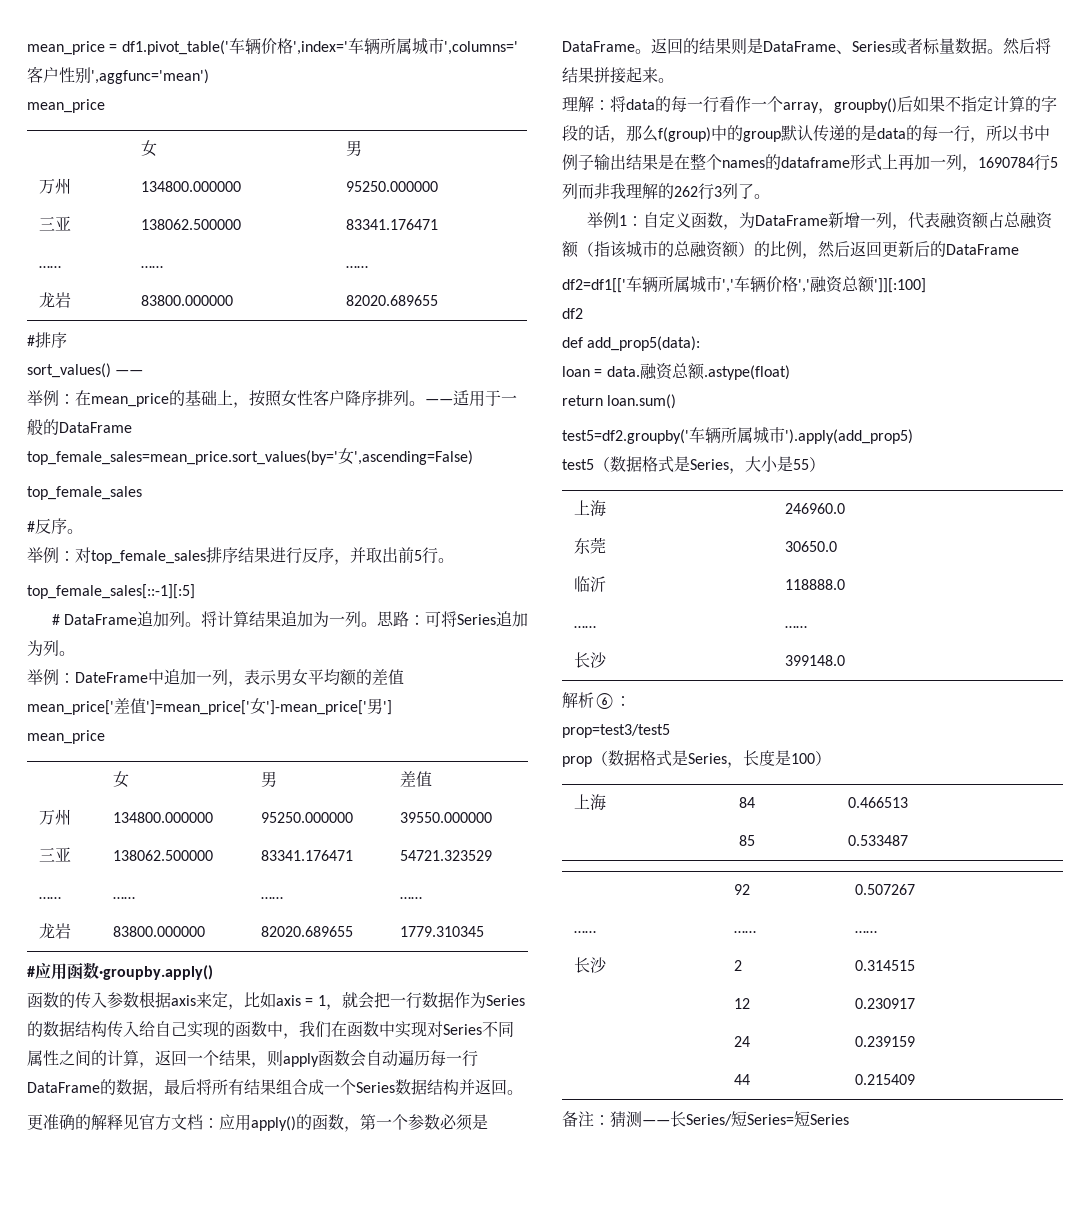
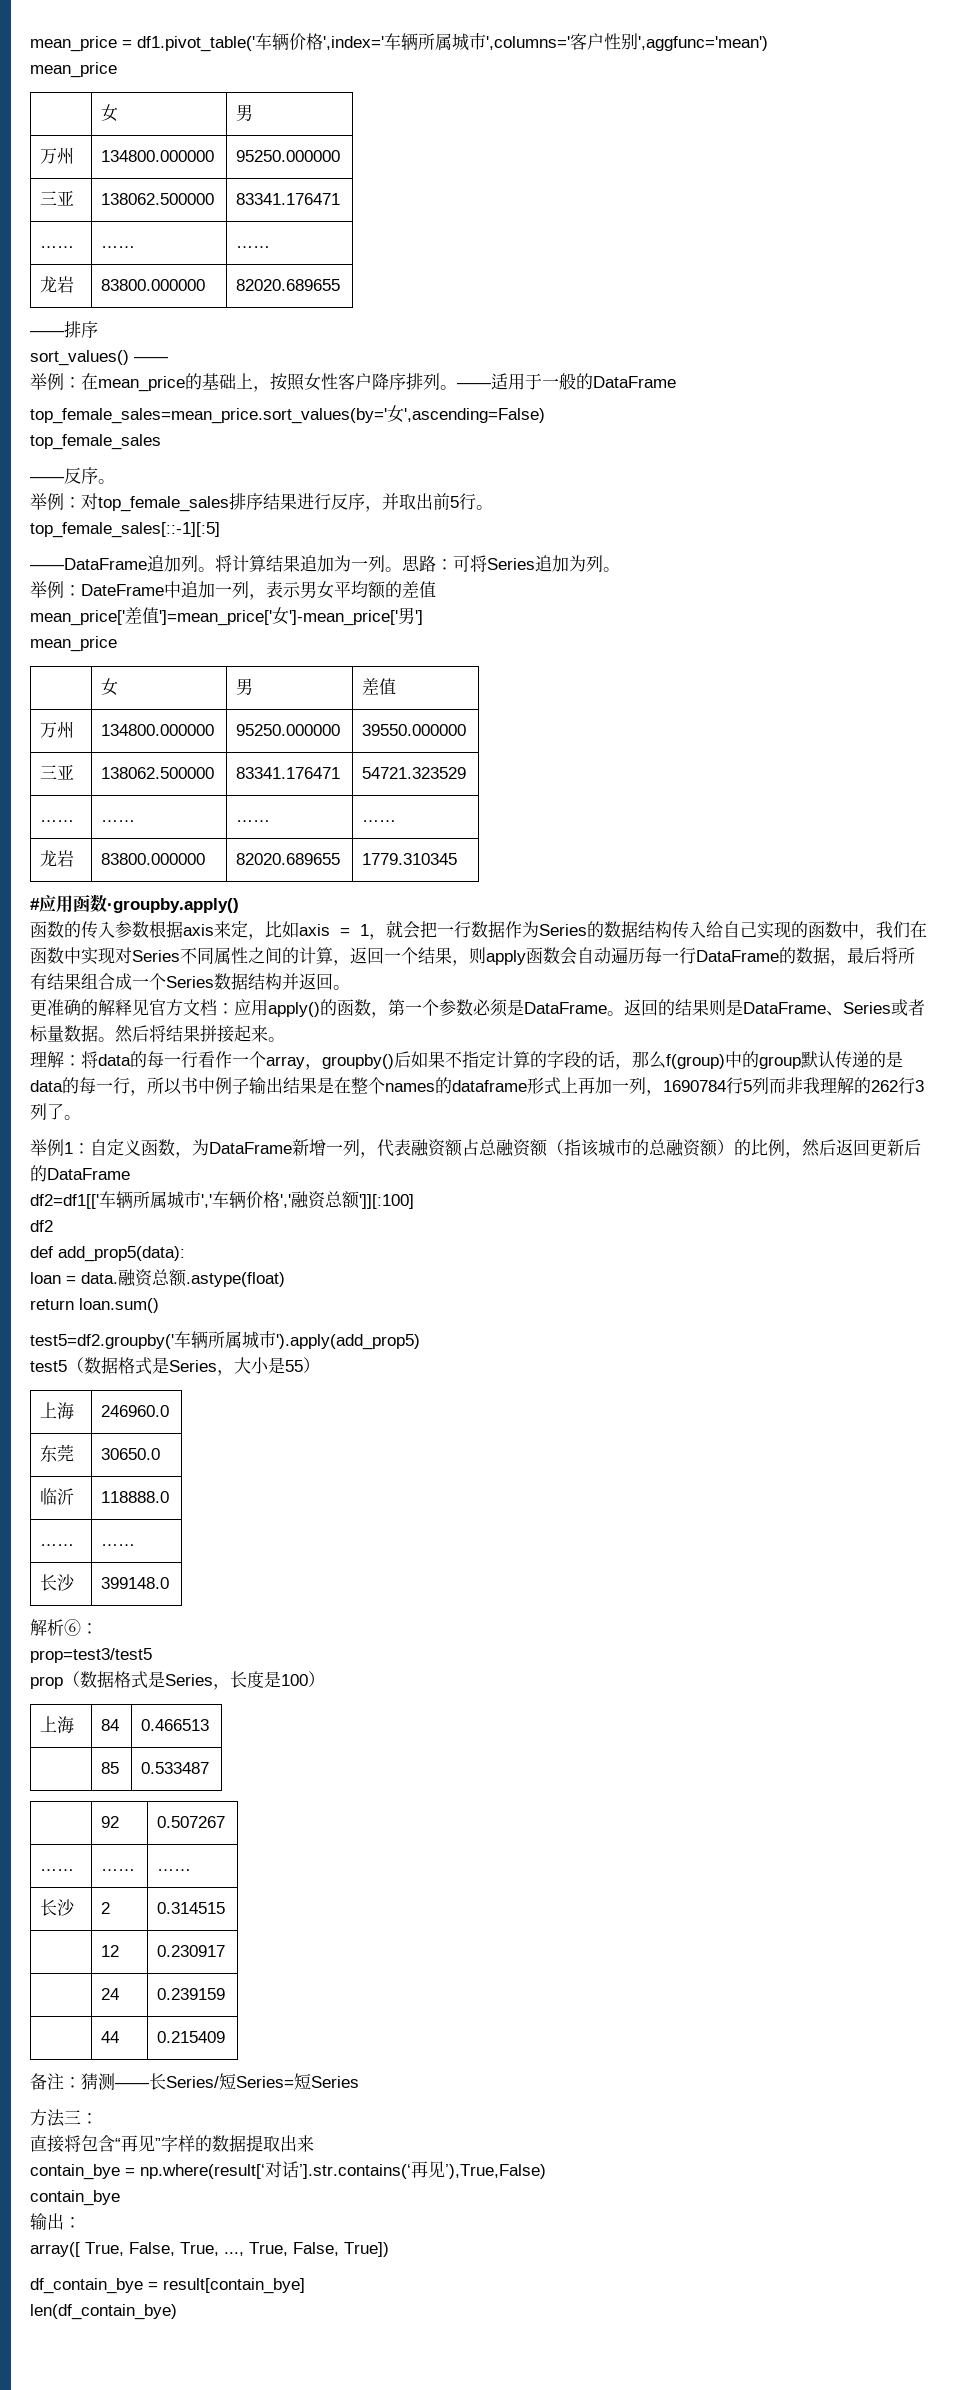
- #排序
+ ——排序
- #反序。
+ ——反序。
- # DataFrame追加列。
+ ——DataFrame追加列。
+ 方法三：
+ 直接将包含“再见”字样的数据提取出来
+ contain_bye = np.where(result[‘对话’].str.contains(‘再见’),True,False)
+ contain_bye
+ 输出：
+ array([ True, False, True, ..., True, False, True])
+ df_contain_bye = result[contain_bye]
+ len(df_contain_bye)

